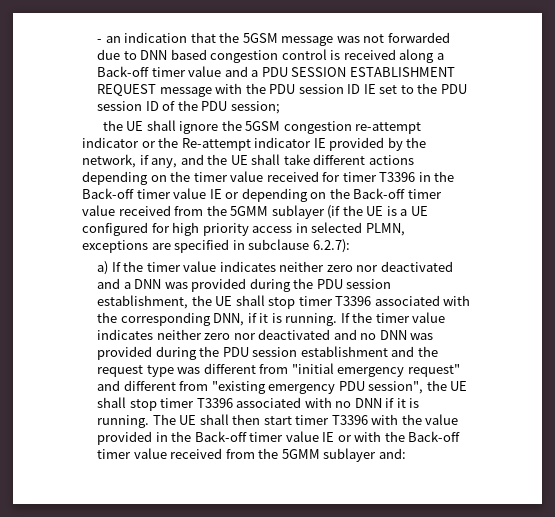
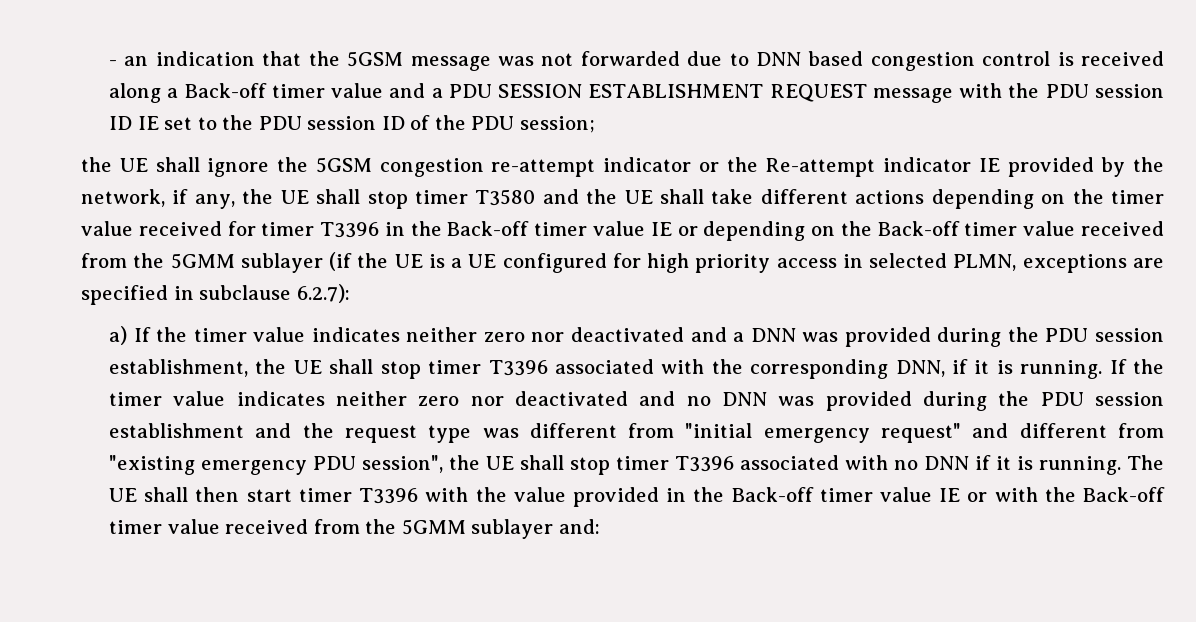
- the UE shall ignore the 5GSM congestion re-attempt indicator or the Re-attempt indicator IE provided by the network, if any, and the UE shall take different actions depending on the timer value received for timer T3396 in the Back-off timer value IE or depending on the Back-off timer value received from the 5GMM sublayer (if the UE is a UE configured for high priority access in selected PLMN, exceptions are specified in subclause 6.2.7):
+ the UE shall ignore the 5GSM congestion re-attempt indicator or the Re-attempt indicator IE provided by the network, if any, the UE shall stop timer T3580 and the UE shall take different actions depending on the timer value received for timer T3396 in the Back-off timer value IE or depending on the Back-off timer value received from the 5GMM sublayer (if the UE is a UE configured for high priority access in selected PLMN, exceptions are specified in subclause 6.2.7):

